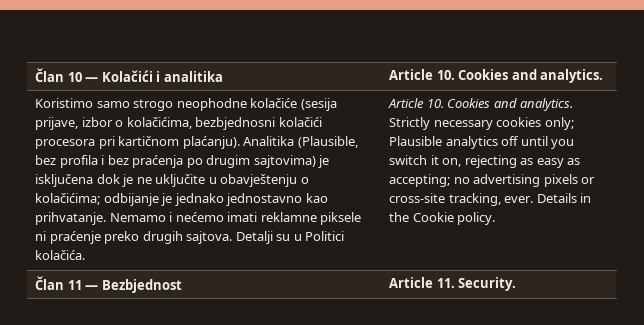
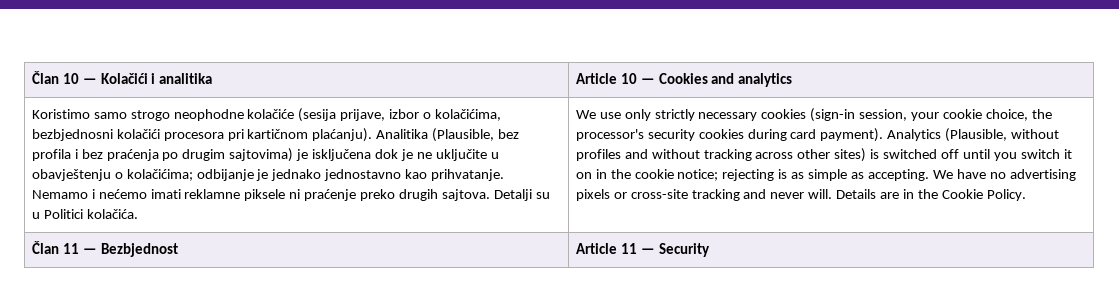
- Član 10 — Kolačići i analitika | Article 10. Cookies and analytics.
+ Član 10 — Kolačići i analitika | Article 10 — Cookies and analytics
- Article 10. Cookies and analytics. Strictly necessary cookies only; Plausible analytics off until you switch it on, rejecting as easy as accepting; no advertising pixels or cross-site tracking, ever. Details in the Cookie policy.
+ We use only strictly necessary cookies (sign-in session, your cookie choice, the processor's security cookies during card payment). Analytics (Plausible, without profiles and without tracking across other sites) is switched off until you switch it on in the cookie notice; rejecting is as simple as accepting. We have no advertising pixels or cross-site tracking and never will. Details are in the Cookie Policy.
- Član 11 — Bezbjednost | Article 11. Security.
+ Član 11 — Bezbjednost | Article 11 — Security

